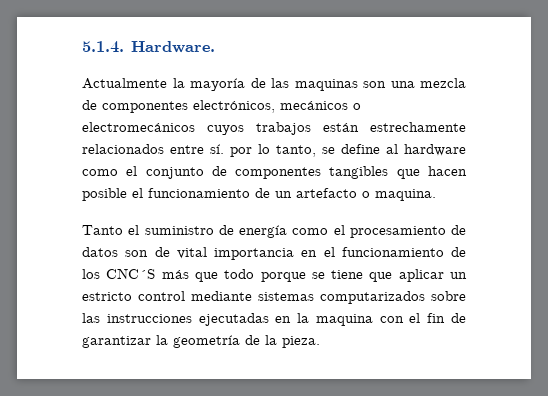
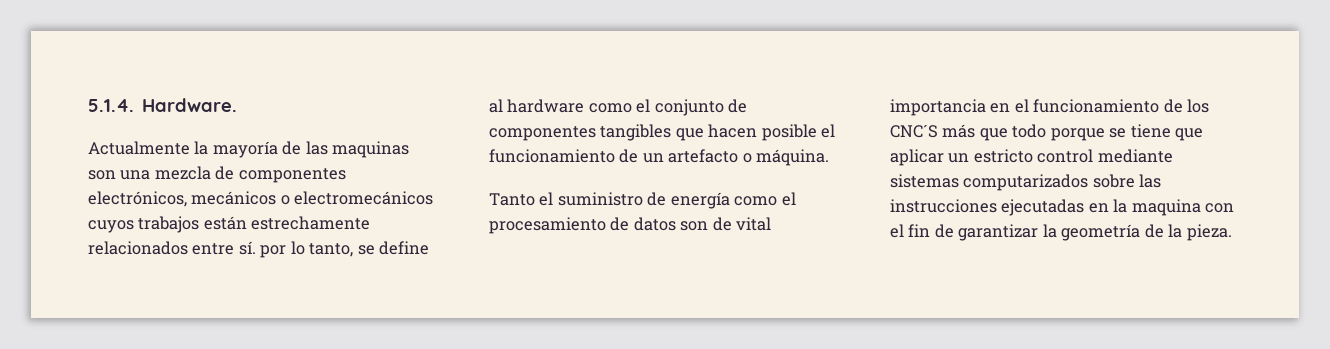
- Actualmente la mayoría de las maquinas son una mezcla de componentes electrónicos, mecánicos o electromecánicos cuyos trabajos están estrechamente relacionados entre sí. por lo tanto, se define al hardware como el conjunto de componentes tangibles que hacen posible el funcionamiento de un artefacto o maquina.
+ Actualmente la mayoría de las maquinas son una mezcla de componentes electrónicos, mecánicos o electromecánicos cuyos trabajos están estrechamente relacionados entre sí. por lo tanto, se define al hardware como el conjunto de componentes tangibles que hacen posible el funcionamiento de un artefacto o máquina.

